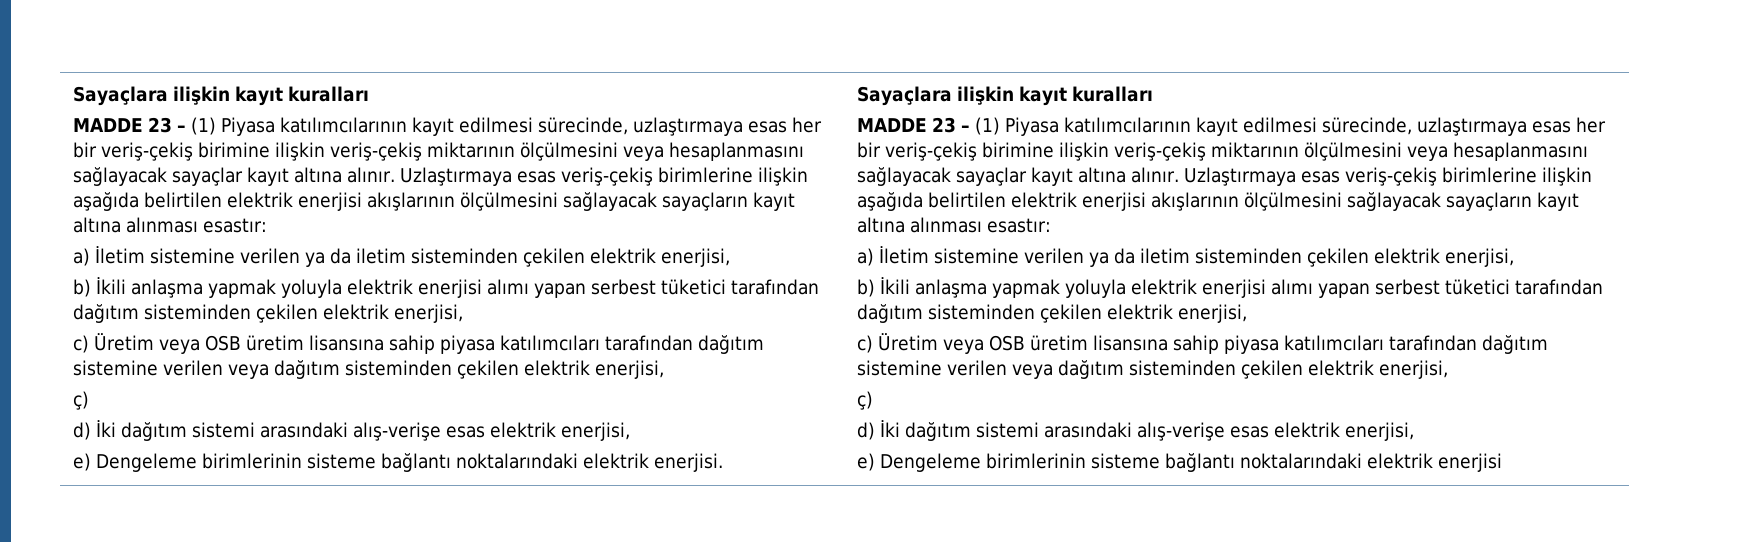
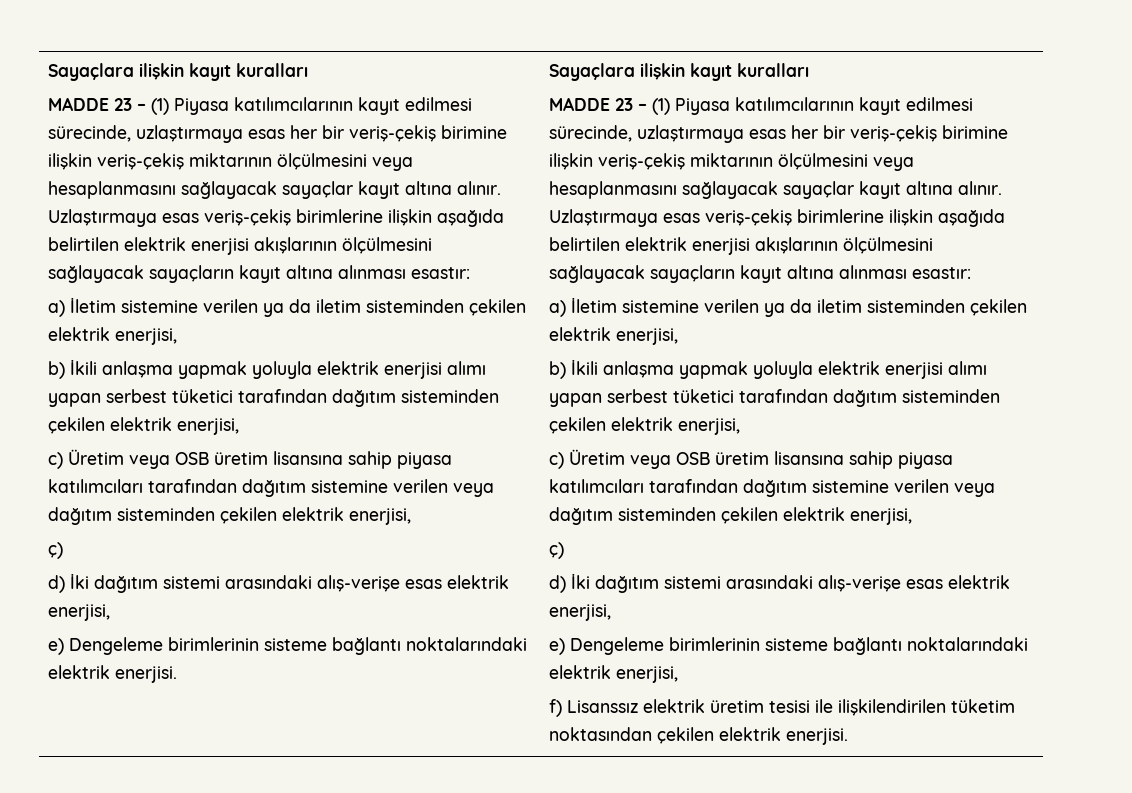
- e) Dengeleme birimlerinin sisteme bağlantı noktalarındaki elektrik enerjisi
+ e) Dengeleme birimlerinin sisteme bağlantı noktalarındaki elektrik enerjisi,
+ f) Lisanssız elektrik üretim tesisi ile ilişkilendirilen tüketim noktasından çekilen elektrik enerjisi.

